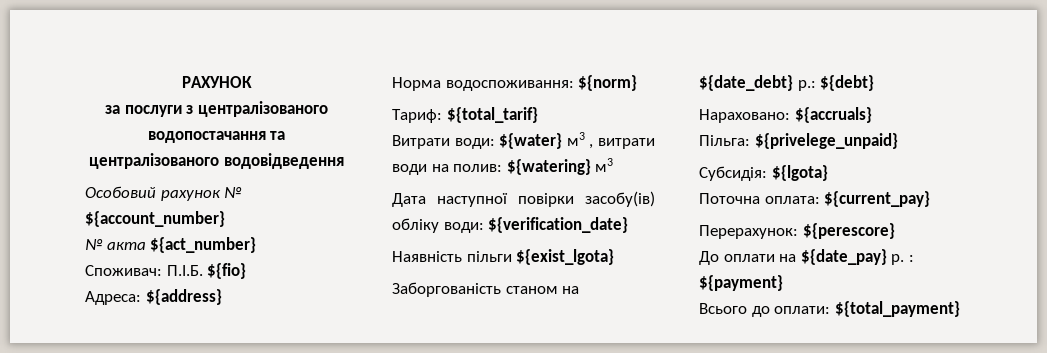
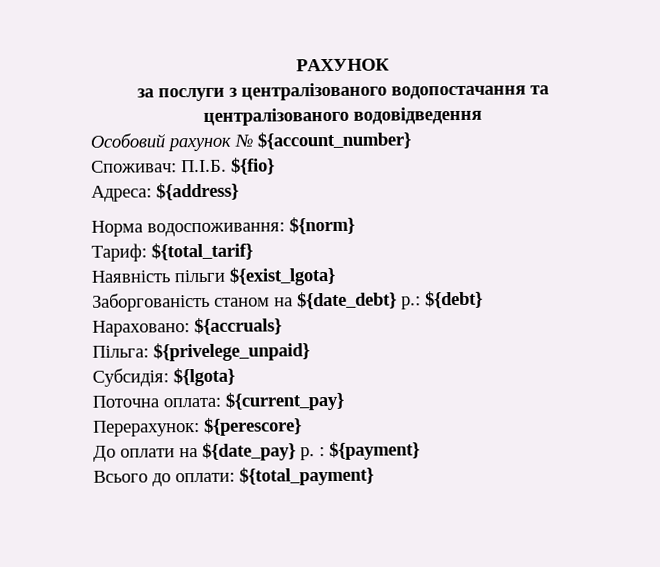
- № акта ${act_number}
- Витрати води: ${water} м3 , витрати води на полив: ${watering} м3
- Дата наступної повірки засобу(ів) обліку води: ${verification_date}

